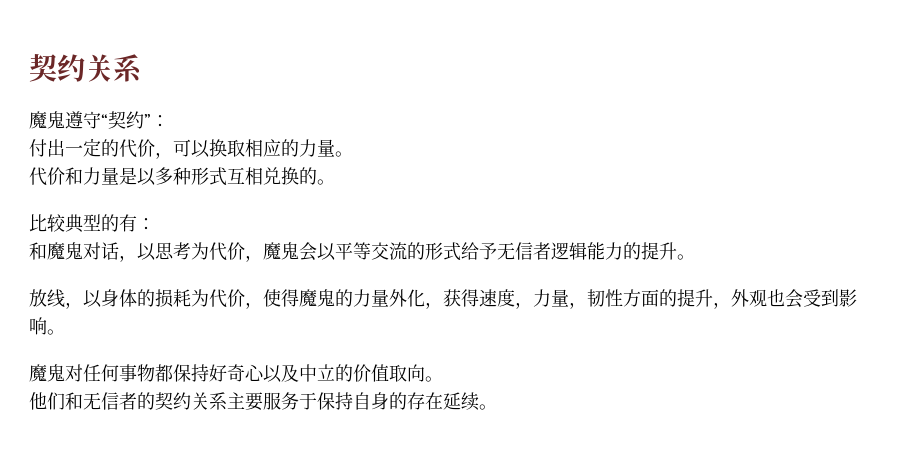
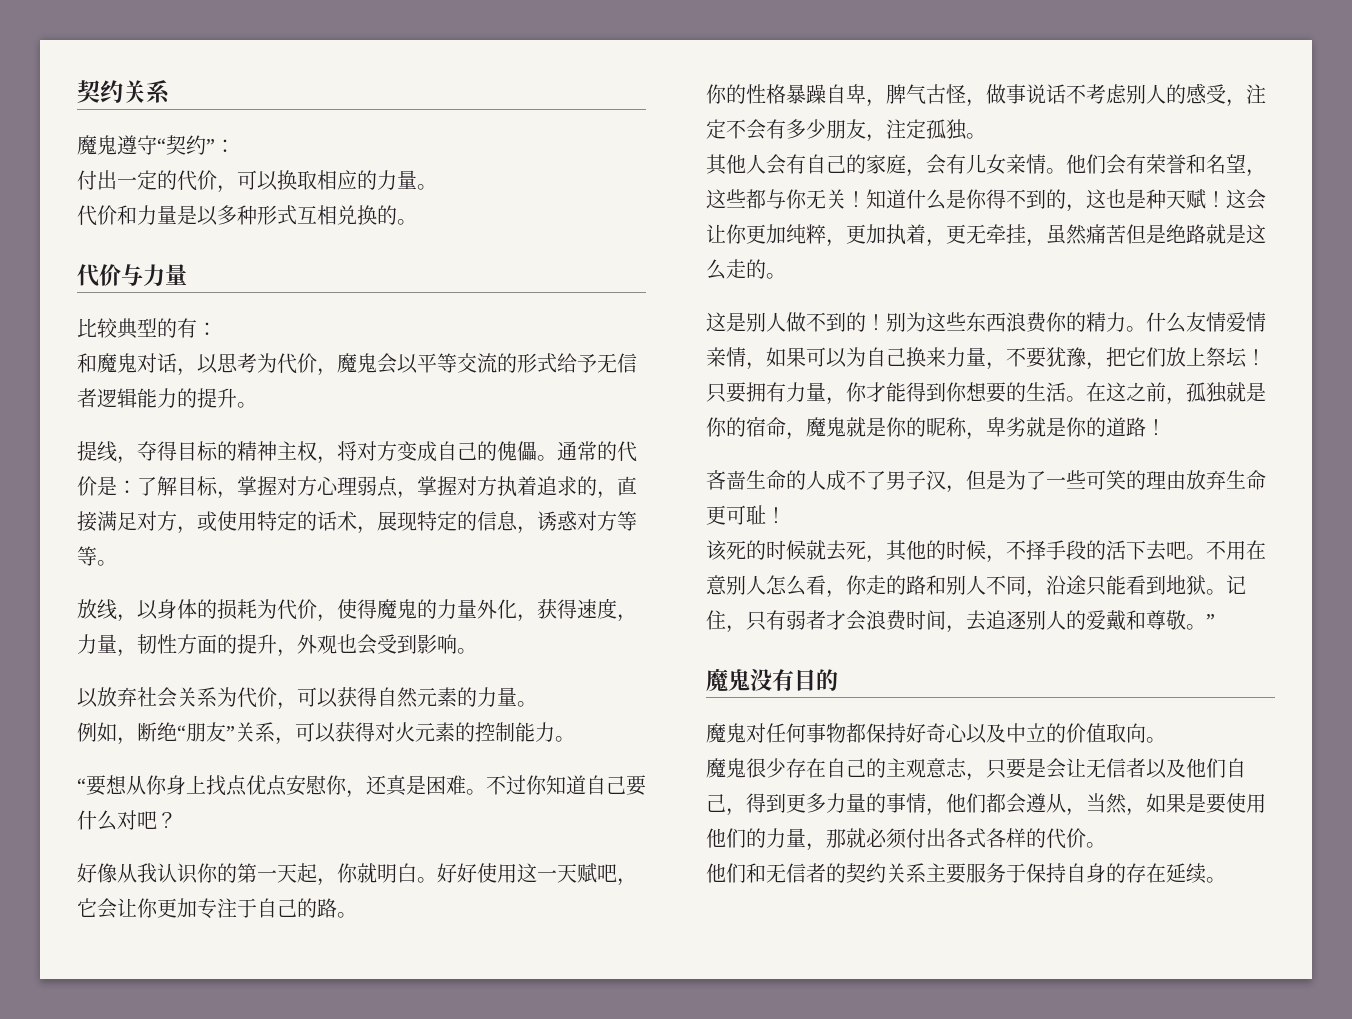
+ 代价与力量
+ 提线，夺得目标的精神主权，将对方变成自己的傀儡。通常的代价是：了解目标，掌握对方心理弱点，掌握对方执着追求的，直接满足对方，或使用特定的话术，展现特定的信息，诱惑对方等等。
+ 以放弃社会关系为代价，可以获得自然元素的力量。
+ 例如，断绝“朋友”关系，可以获得对火元素的控制能力。
+ “要想从你身上找点优点安慰你，还真是困难。不过你知道自己要什么对吧？
+ 好像从我认识你的第一天起，你就明白。好好使用这一天赋吧，它会让你更加专注于自己的路。
+ 你的性格暴躁自卑，脾气古怪，做事说话不考虑别人的感受，注定不会有多少朋友，注定孤独。
+ 其他人会有自己的家庭，会有儿女亲情。他们会有荣誉和名望，这些都与你无关！知道什么是你得不到的，这也是种天赋！这会让你更加纯粹，更加执着，更无牵挂，虽然痛苦但是绝路就是这么走的。
+ 这是别人做不到的！别为这些东西浪费你的精力。什么友情爱情亲情，如果可以为自己换来力量，不要犹豫，把它们放上祭坛！只要拥有力量，你才能得到你想要的生活。在这之前，孤独就是你的宿命，魔鬼就是你的昵称，卑劣就是你的道路！
+ 吝啬生命的人成不了男子汉，但是为了一些可笑的理由放弃生命更可耻！
+ 该死的时候就去死，其他的时候，不择手段的活下去吧。不用在意别人怎么看，你走的路和别人不同，沿途只能看到地狱。记住，只有弱者才会浪费时间，去追逐别人的爱戴和尊敬。”
+ 魔鬼没有目的
+ 魔鬼很少存在自己的主观意志，只要是会让无信者以及他们自己，得到更多力量的事情，他们都会遵从，当然，如果是要使用他们的力量，那就必须付出各式各样的代价。

